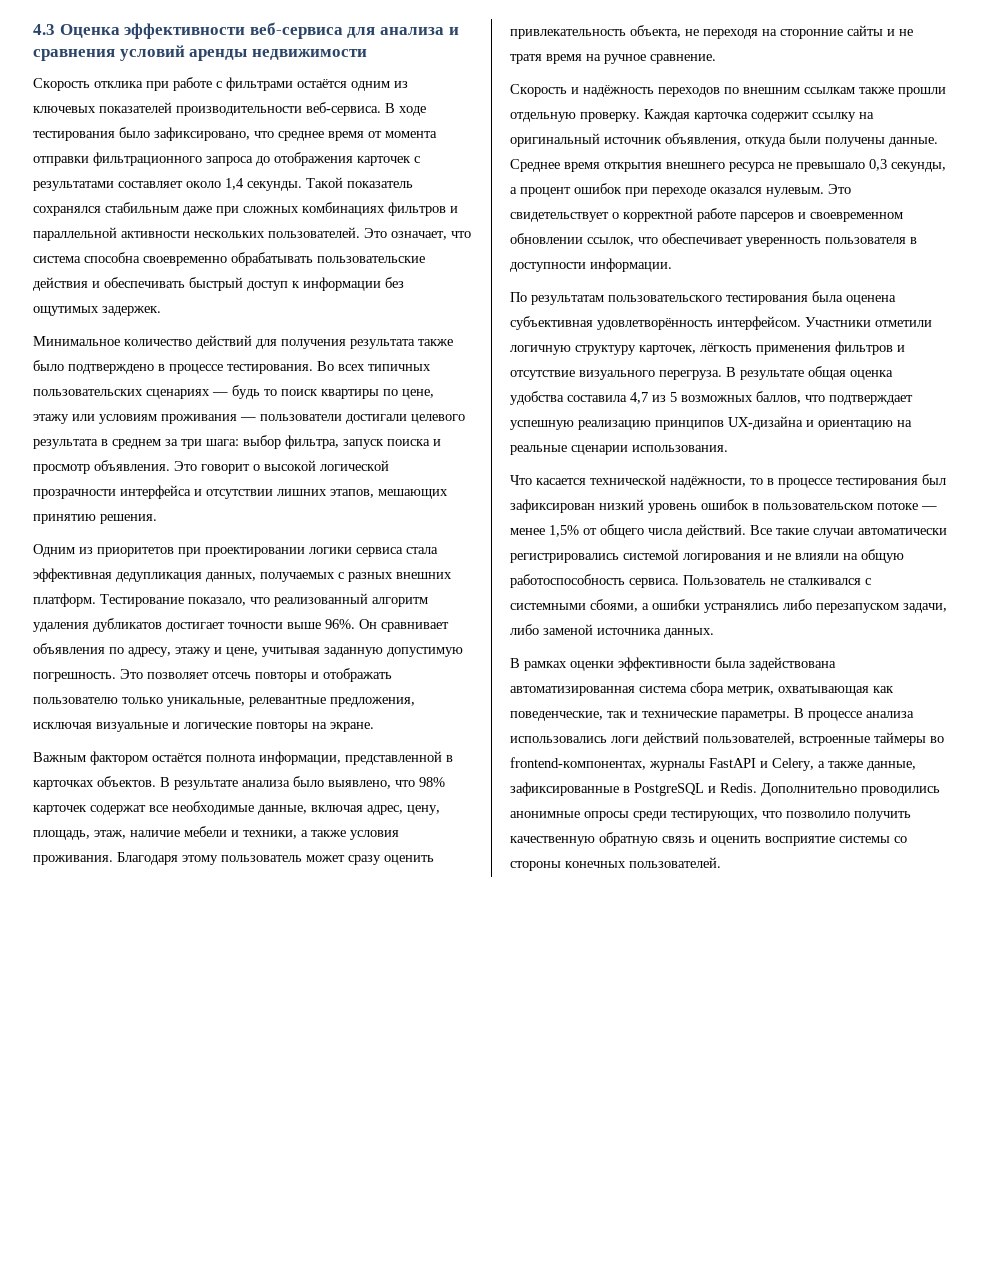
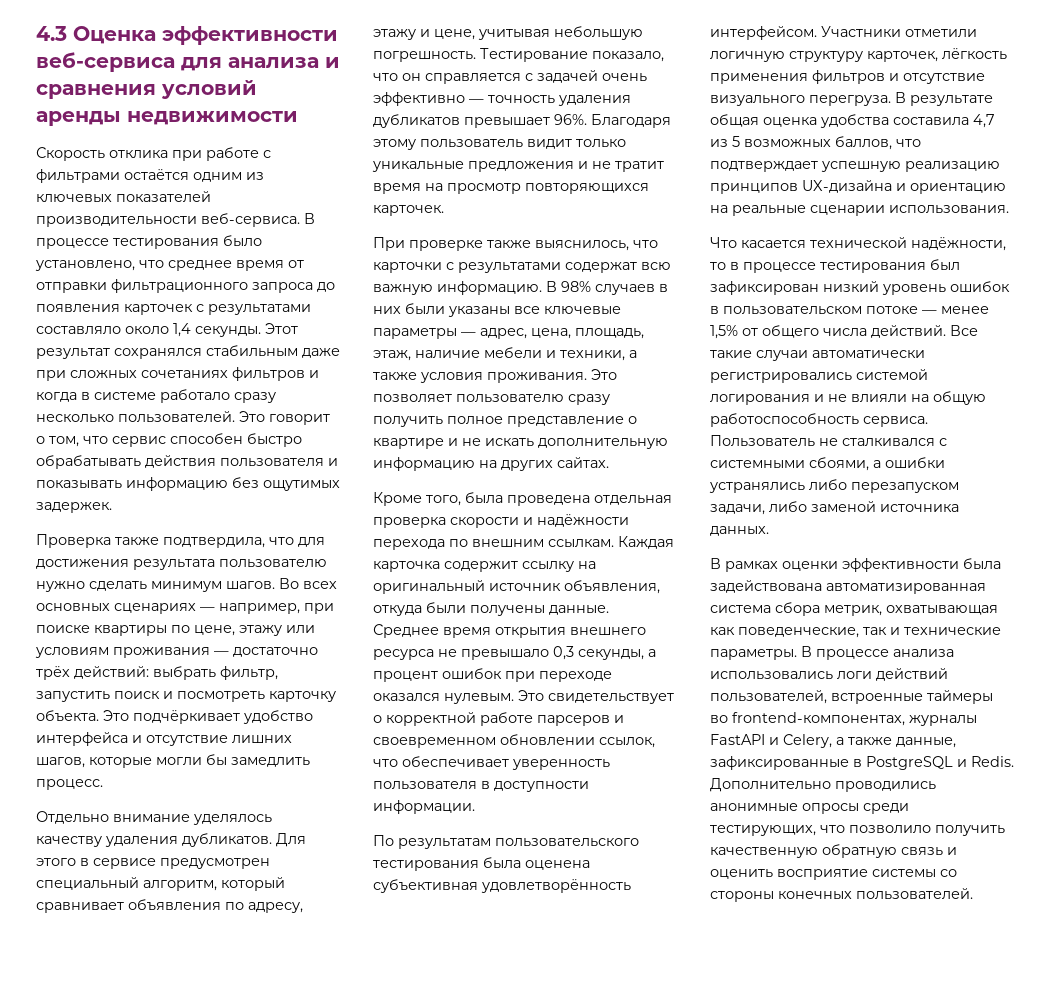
- В ходе тестирования было зафиксировано, что среднее время от момента отправки фильтрационного запроса до отображения карточек с результатами составляет около 1,4 секунды.
+ В процессе тестирования было установлено, что среднее время от отправки фильтрационного запроса до появления карточек с результатами составляло около 1,4 секунды.
- Такой показатель сохранялся стабильным даже при сложных комбинациях фильтров и параллельной активности нескольких пользователей. Это означает, что система способна своевременно обрабатывать пользовательские действия и обеспечивать быстрый доступ к информации без ощутимых задержек.
- Минимальное количество действий для получения результата также было подтверждено в процессе тестирования. Во всех типичных пользовательских сценариях — будь то поиск квартиры по цене, этажу или условиям проживания — пользователи достигали целевого результата в среднем за три шага: выбор фильтра, запуск поиска и просмотр объявления. Это говорит о высокой логической прозрачности интерфейса и отсутствии лишних этапов, мешающих принятию решения.
- Одним из приоритетов при проектировании логики сервиса стала эффективная дедупликация данных, получаемых с разных внешних платформ. Тестирование показало, что реализованный алгоритм удаления дубликатов достигает точности выше 96%. Он сравнивает объявления по адресу, этажу и цене, учитывая заданную допустимую погрешность. Это позволяет отсечь повторы и отображать пользователю только уникальные, релевантные предложения, исключая визуальные и логические повторы на экране.
- Важным фактором остаётся полнота информации, представленной в карточках объектов. В результате анализа было выявлено, что 98% карточек содержат все необходимые данные, включая адрес, цену, площадь, этаж, наличие мебели и техники, а также условия проживания.
+ Этот результат сохранялся стабильным даже при сложных сочетаниях фильтров и когда в системе работало сразу несколько пользователей. Это говорит о том, что сервис способен быстро обрабатывать действия пользователя и показывать информацию без ощутимых задержек.
+ Проверка также подтвердила, что для достижения результата пользователю нужно сделать минимум шагов. Во всех основных сценариях — например, при поиске квартиры по цене, этажу или условиям проживания — достаточно трёх действий: выбрать фильтр, запустить поиск и посмотреть карточку объекта. Это подчёркивает удобство интерфейса и отсутствие лишних шагов, которые могли бы замедлить процесс.
+ Отдельно внимание уделялось качеству удаления дубликатов. Для этого в сервисе предусмотрен специальный алгоритм, который сравнивает объявления по адресу, этажу и цене, учитывая небольшую погрешность. Тестирование показало, что он справляется с задачей очень эффективно — точность удаления дубликатов превышает 96%. Благодаря этому пользователь видит только уникальные предложения и не тратит время на просмотр повторяющихся карточек.
+ При проверке также выяснилось, что карточки с результатами содержат всю важную информацию. В 98% случаев в них были указаны все ключевые параметры — адрес, цена, площадь, этаж, наличие мебели и техники, а также условия проживания.
- Благодаря этому пользователь может сразу оценить привлекательность объекта, не переходя на сторонние сайты и не тратя время на ручное сравнение.
- Скорость и надёжность переходов по внешним ссылкам также прошли отдельную проверку.
+ Это позволяет пользователю сразу получить полное представление о квартире и не искать дополнительную информацию на других сайтах.
+ Кроме того, была проведена отдельная проверка скорости и надёжности перехода по внешним ссылкам.

